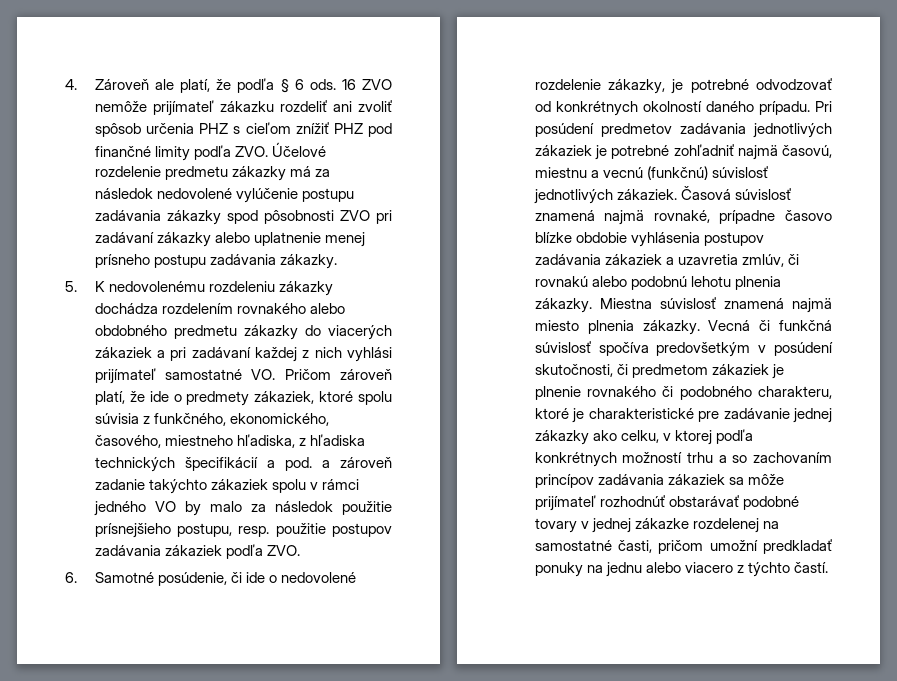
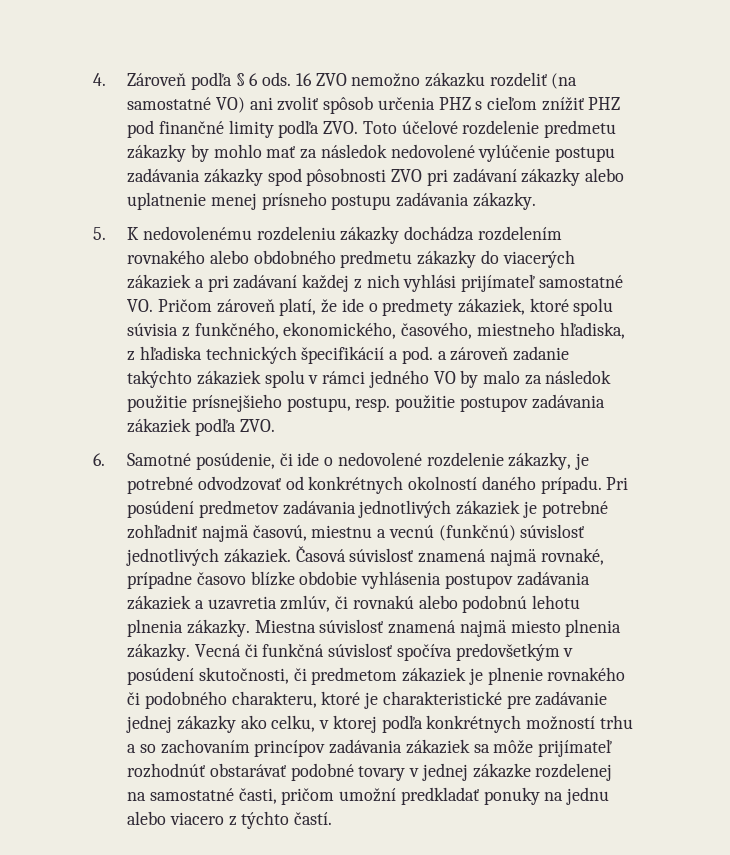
- 4. Zároveň ale platí, že podľa § 6 ods.
+ 4. Zároveň podľa § 6 ods.
- 16 ZVO nemôže prijímateľ zákazku rozdeliť ani zvoliť spôsob určenia PHZ s cieľom znížiť PHZ pod finančné limity podľa ZVO. Účelové rozdelenie predmetu zákazky má za následok nedovolené vylúčenie postupu zadávania zákazky spod pôsobnosti ZVO pri zadávaní zákazky alebo uplatnenie menej prísneho postupu zadávania zákazky.
+ 16 ZVO nemožno zákazku rozdeliť (na samostatné VO) ani zvoliť spôsob určenia PHZ s cieľom znížiť PHZ pod finančné limity podľa ZVO. Toto účelové rozdelenie predmetu zákazky by mohlo mať za následok nedovolené vylúčenie postupu zadávania zákazky spod pôsobnosti ZVO pri zadávaní zákazky alebo uplatnenie menej prísneho postupu zadávania zákazky.

